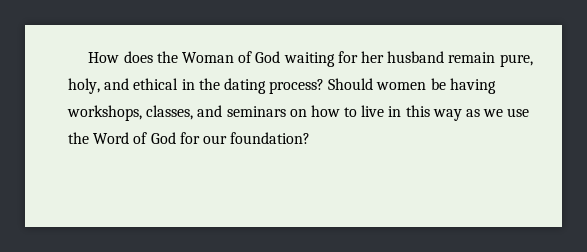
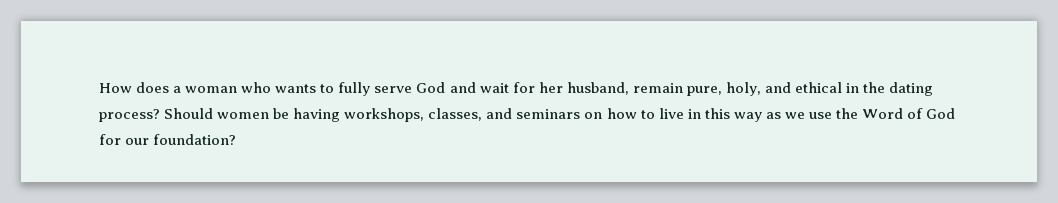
- How does the Woman of God waiting for her husband remain pure, holy, and ethical in the dating process?
+ How does a woman who wants to fully serve God and wait for her husband, remain pure, holy, and ethical in the dating process?

